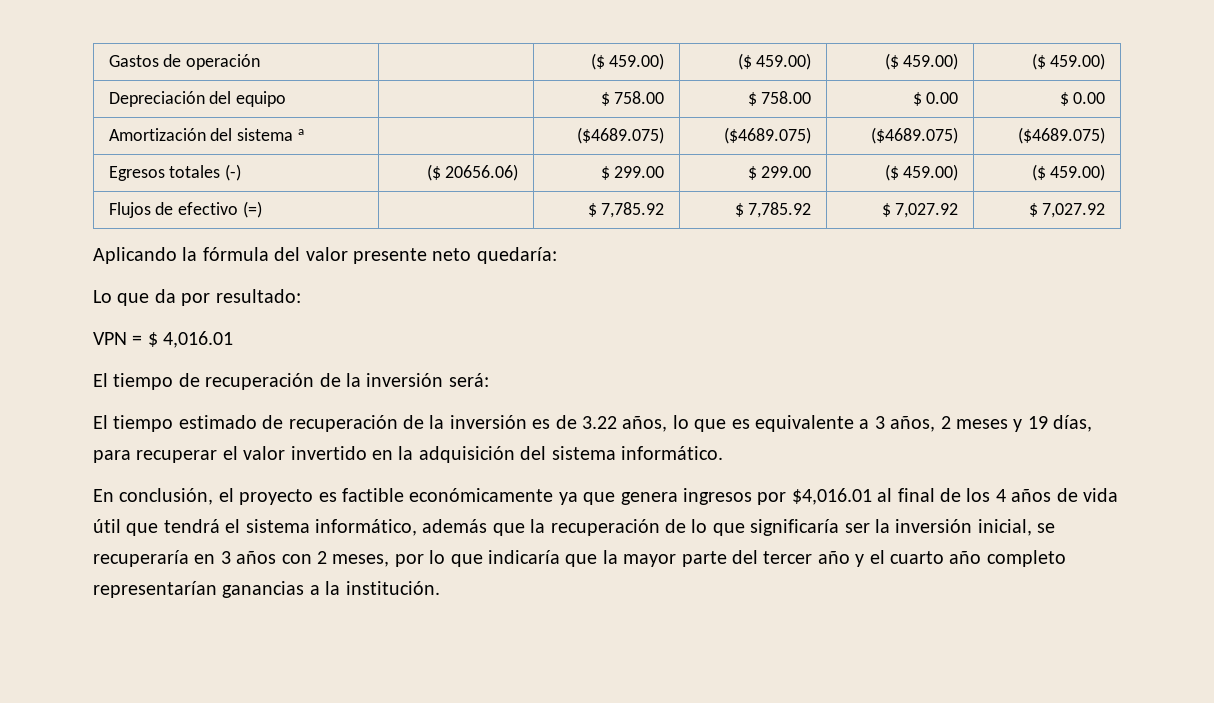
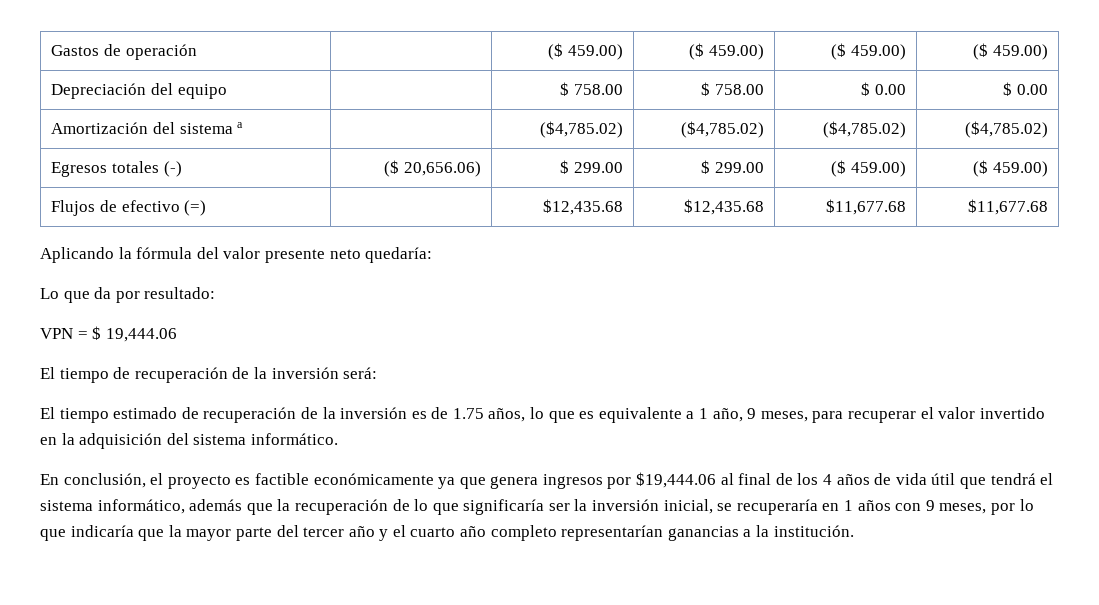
- Amortización del sistema a | | ($4689.075) | ($4689.075) | ($4689.075) | ($4689.075)
+ Amortización del sistema a | | ($4,785.02) | ($4,785.02) | ($4,785.02) | ($4,785.02)
- Egresos totales (-) | ($ 20656.06) | $ 299.00 | $ 299.00 | ($ 459.00) | ($ 459.00)
+ Egresos totales (-) | ($ 20,656.06) | $ 299.00 | $ 299.00 | ($ 459.00) | ($ 459.00)
- Flujos de efectivo (=) | | $ 7,785.92 | $ 7,785.92 | $ 7,027.92 | $ 7,027.92
+ Flujos de efectivo (=) | | $12,435.68 | $12,435.68 | $11,677.68 | $11,677.68
- VPN = $ 4,016.01
+ VPN = $ 19,444.06
- El tiempo estimado de recuperación de la inversión es de 3.22 años, lo que es equivalente a 3 años, 2 meses y 19 días, para recuperar el valor invertido en la adquisición del sistema informático.
+ El tiempo estimado de recuperación de la inversión es de 1.75 años, lo que es equivalente a 1 año, 9 meses, para recuperar el valor invertido en la adquisición del sistema informático.
- En conclusión, el proyecto es factible económicamente ya que genera ingresos por $4,016.01 al final de los 4 años de vida útil que tendrá el sistema informático, además que la recuperación de lo que significaría ser la inversión inicial, se recuperaría en 3 años con 2 meses, por lo que indicaría que la mayor parte del tercer año y el cuarto año completo representarían ganancias a la institución.
+ En conclusión, el proyecto es factible económicamente ya que genera ingresos por $19,444.06 al final de los 4 años de vida útil que tendrá el sistema informático, además que la recuperación de lo que significaría ser la inversión inicial, se recuperaría en 1 años con 9 meses, por lo que indicaría que la mayor parte del tercer año y el cuarto año completo representarían ganancias a la institución.

